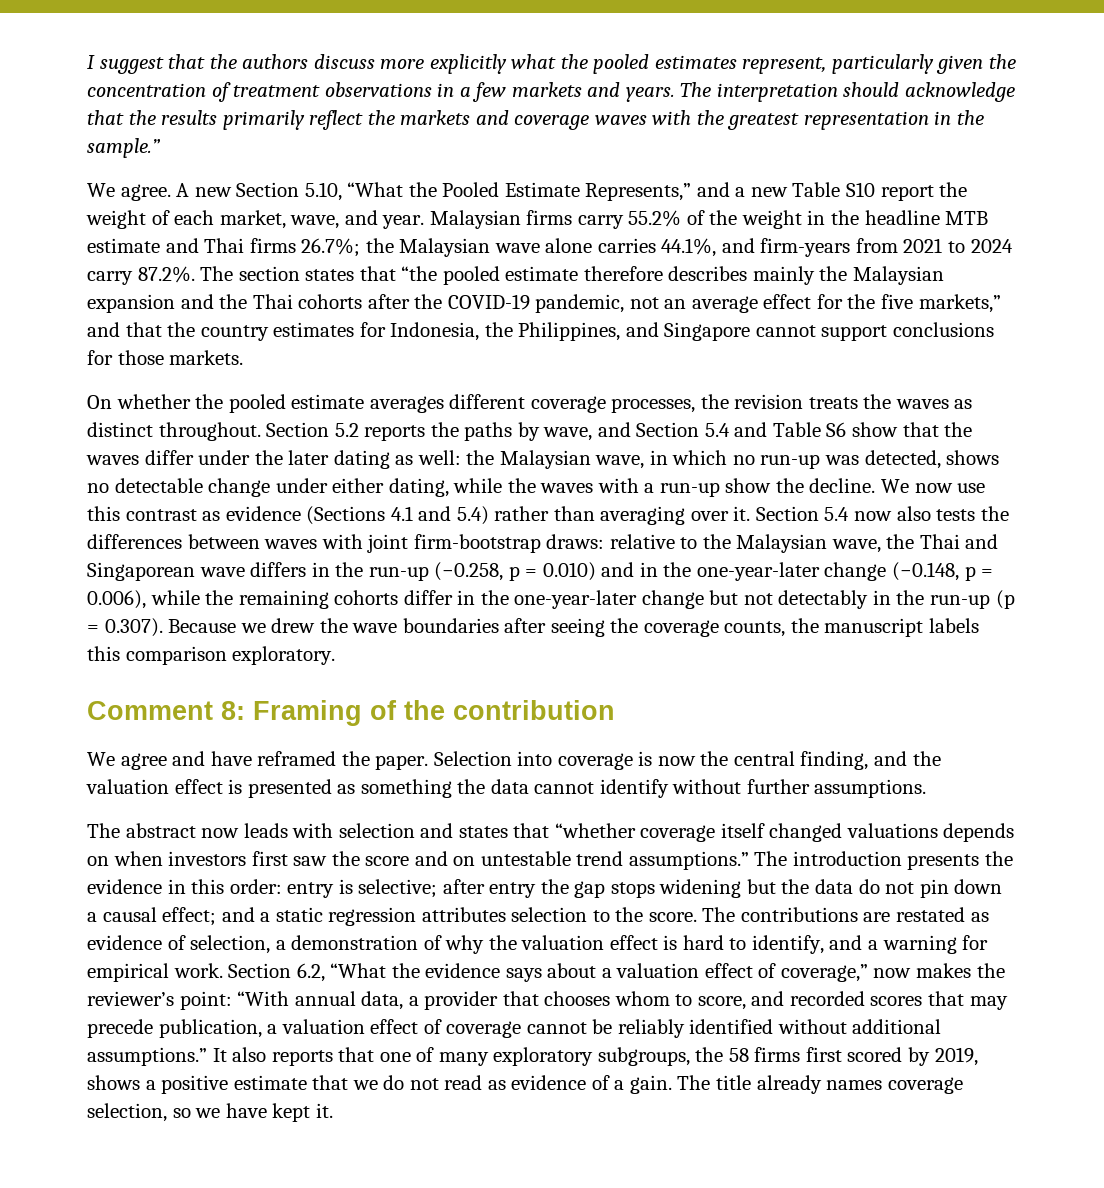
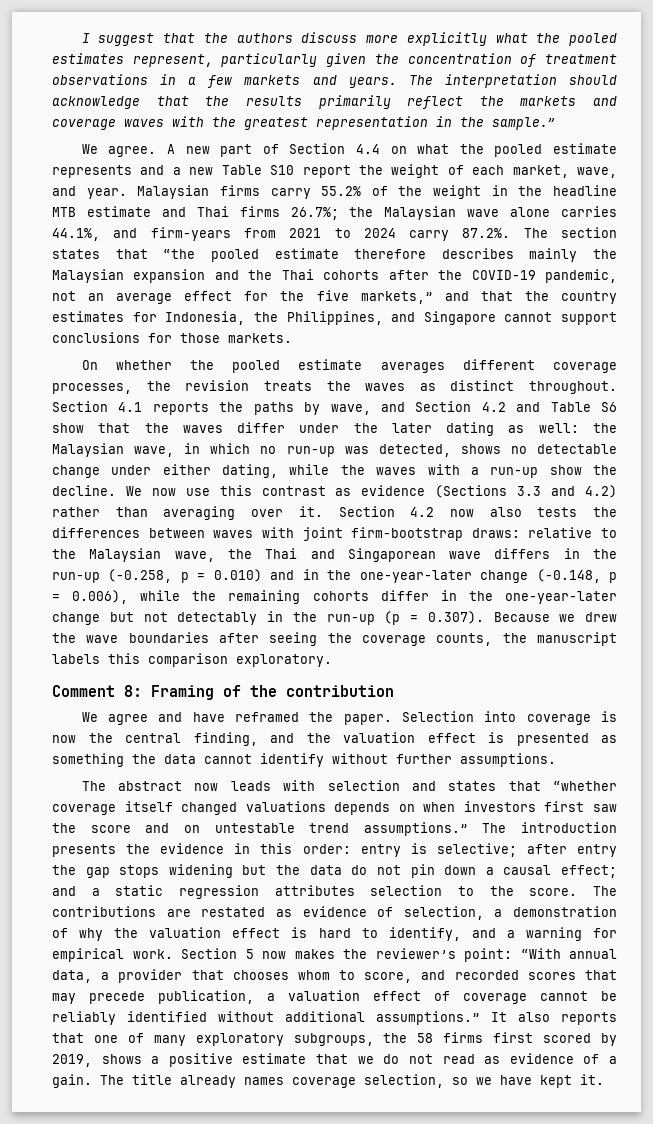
- A new Section 5.10, “What the Pooled Estimate Represents,” and a new Table S10 report the weight of each market, wave, and year.
+ A new part of Section 4.4 on what the pooled estimate represents and a new Table S10 report the weight of each market, wave, and year.
- Section 5.2 reports the paths by wave, and Section 5.4 and Table S6 show that the waves differ under the later dating as well: the Malaysian wave, in which no run-up was detected, shows no detectable change under either dating, while the waves with a run-up show the decline.
+ Section 4.1 reports the paths by wave, and Section 4.2 and Table S6 show that the waves differ under the later dating as well: the Malaysian wave, in which no run-up was detected, shows no detectable change under either dating, while the waves with a run-up show the decline.
- We now use this contrast as evidence (Sections 4.1 and 5.4) rather than averaging over it.
+ We now use this contrast as evidence (Sections 3.3 and 4.2) rather than averaging over it.
- Section 5.4 now also tests the differences between waves with joint firm-bootstrap draws:
+ Section 4.2 now also tests the differences between waves with joint firm-bootstrap draws:
- Section 6.2, “What the evidence says about a valuation effect of coverage,” now makes the reviewer’s point: “With annual data, a provider that chooses whom to score, and recorded scores that may precede publication, a valuation effect of coverage cannot be reliably identified without additional assumptions.”
+ Section 5 now makes the reviewer’s point: “With annual data, a provider that chooses whom to score, and recorded scores that may precede publication, a valuation effect of coverage cannot be reliably identified without additional assumptions.”

